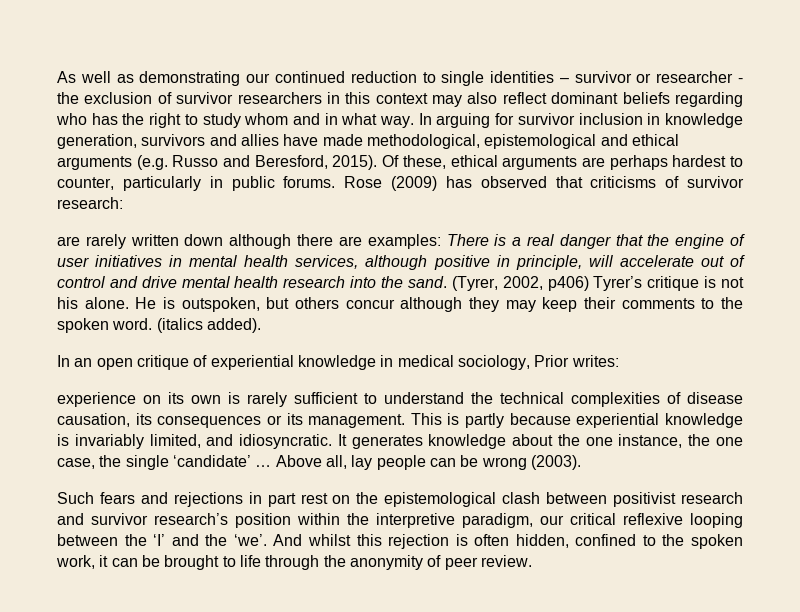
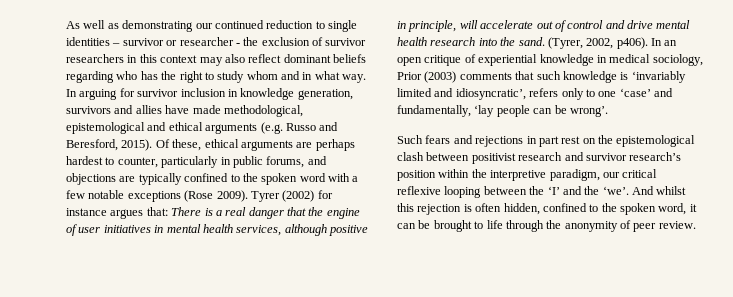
- Of these, ethical arguments are perhaps hardest to counter, particularly in public forums. Rose (2009) has observed that criticisms of survivor research:
- are rarely written down although there are examples: There is a real danger that the engine of user initiatives in mental health services, although positive in principle, will accelerate out of control and drive mental health research into the sand.
+ Of these, ethical arguments are perhaps hardest to counter, particularly in public forums, and objections are typically confined to the spoken word with a few notable exceptions (Rose 2009). Tyrer (2002) for instance argues that: There is a real danger that the engine of user initiatives in mental health services, although positive in principle, will accelerate out of control and drive mental health research into the sand.
- (Tyrer, 2002, p406) Tyrer’s critique is not his alone. He is outspoken, but others concur although they may keep their comments to the spoken word. (italics added).
- In an open critique of experiential knowledge in medical sociology, Prior writes:
- experience on its own is rarely sufficient to understand the technical complexities of disease causation, its consequences or its management. This is partly because experiential knowledge is invariably limited, and idiosyncratic. It generates knowledge about the one instance, the one case, the single ‘candidate’ … Above all, lay people can be wrong (2003).
+ (Tyrer, 2002, p406). In an open critique of experiential knowledge in medical sociology, Prior (2003) comments that such knowledge is ‘invariably limited and idiosyncratic’, refers only to one ‘case’ and fundamentally, ‘lay people can be wrong’.
- And whilst this rejection is often hidden, confined to the spoken work, it can be brought to life through the anonymity of peer review.
+ And whilst this rejection is often hidden, confined to the spoken word, it can be brought to life through the anonymity of peer review.

